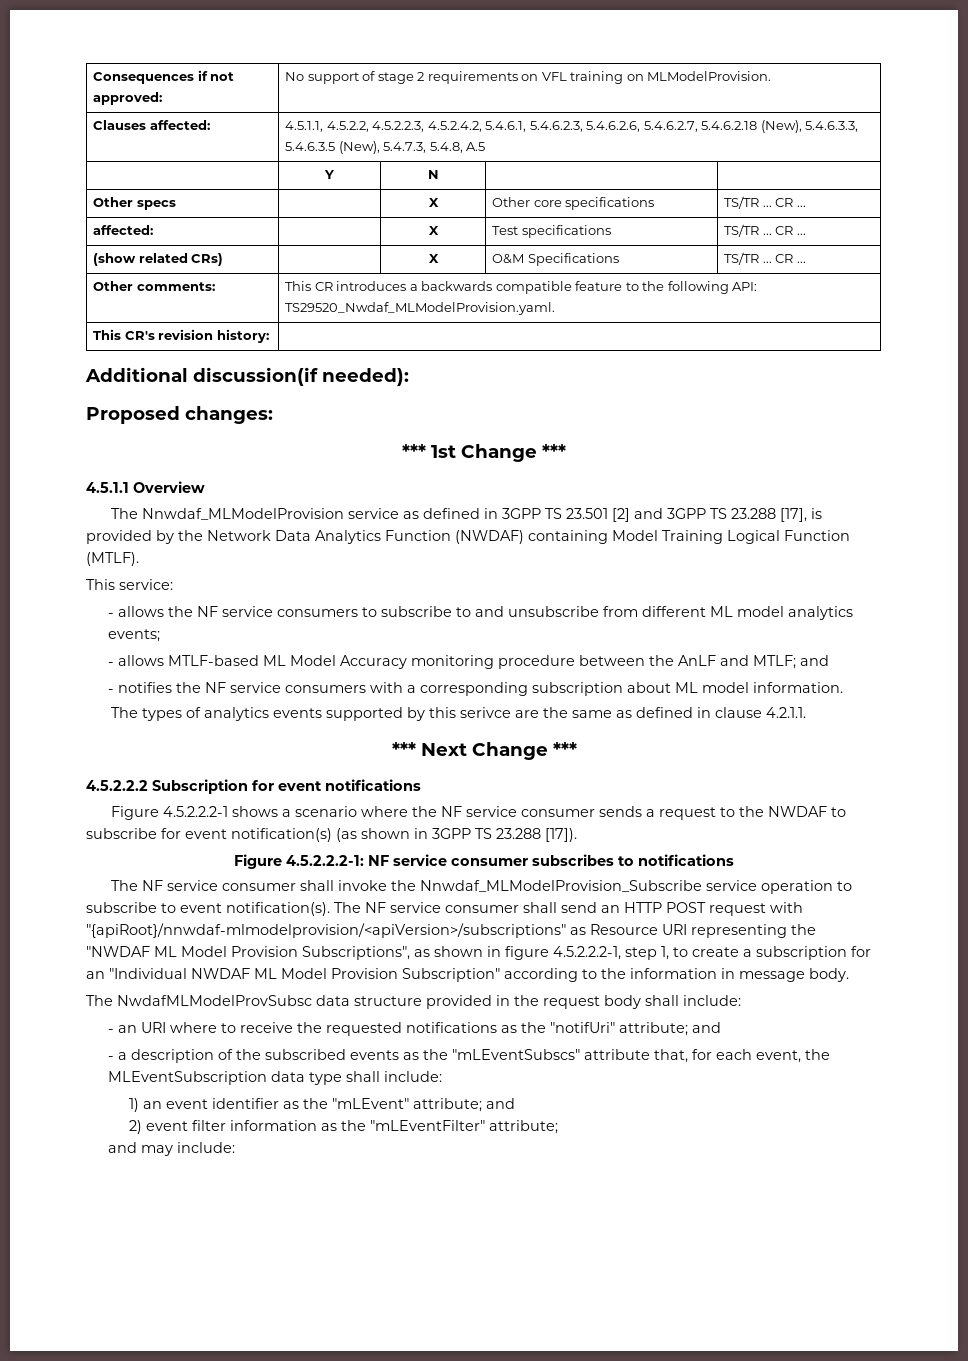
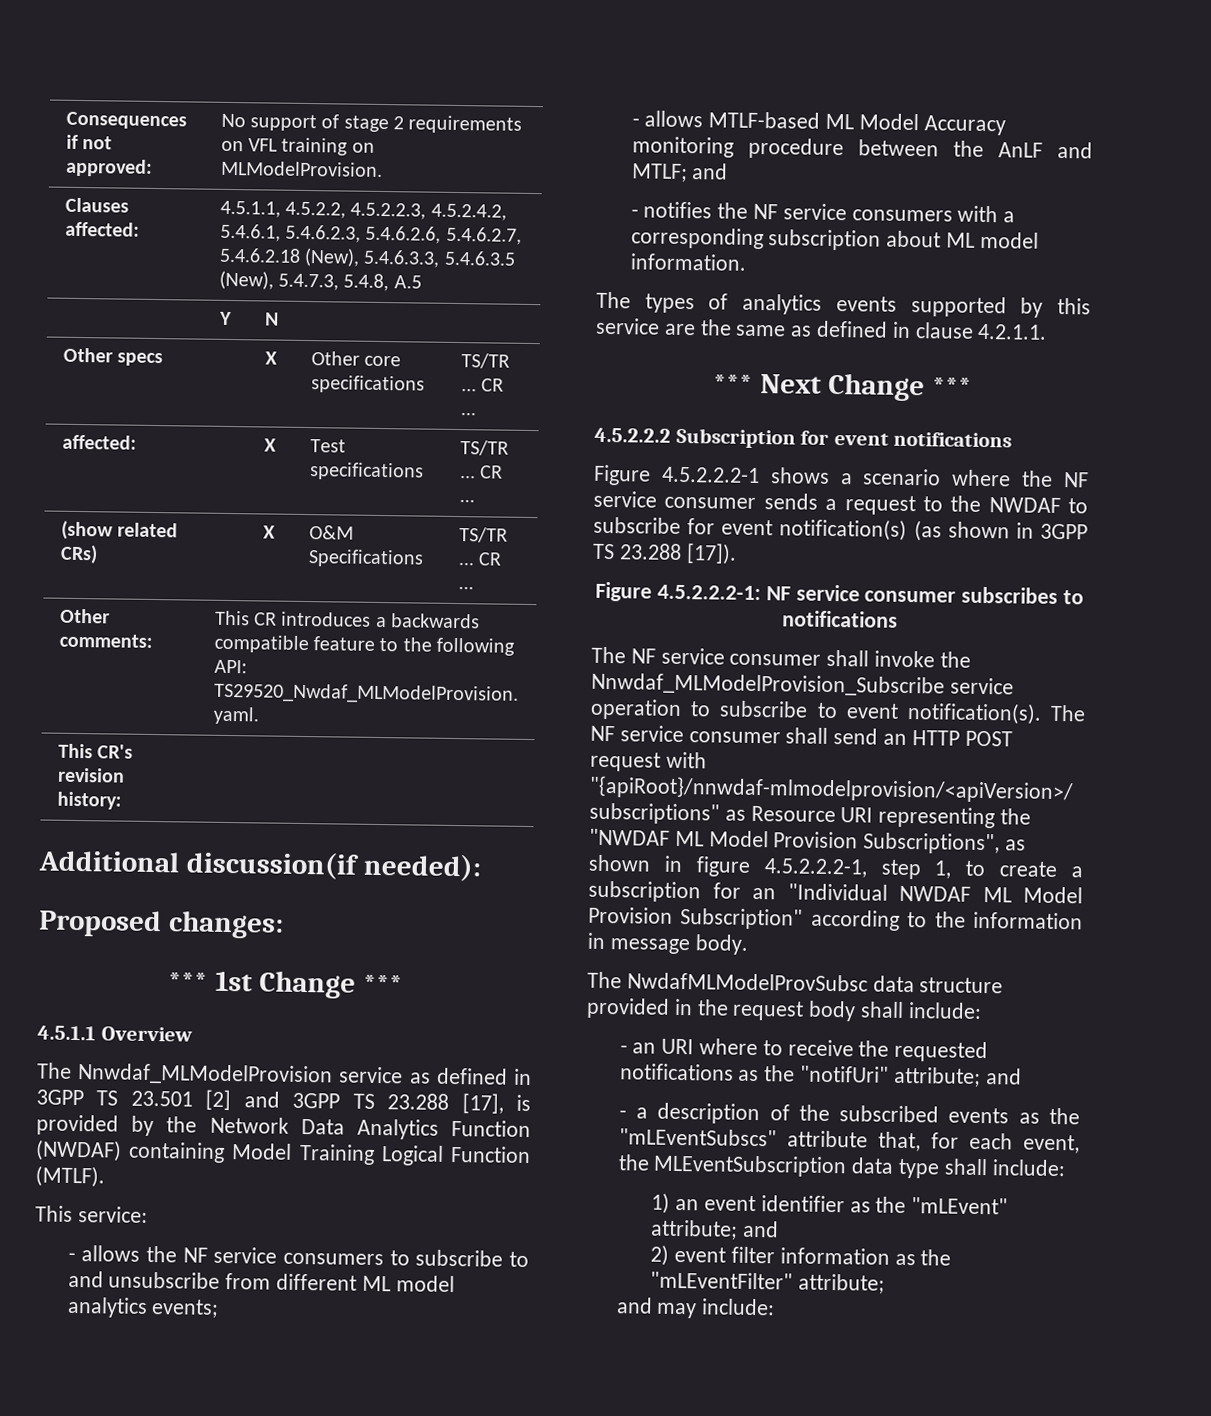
- The types of analytics events supported by this serivce are the same as defined in clause 4.2.1.1.
+ The types of analytics events supported by this service are the same as defined in clause 4.2.1.1.

